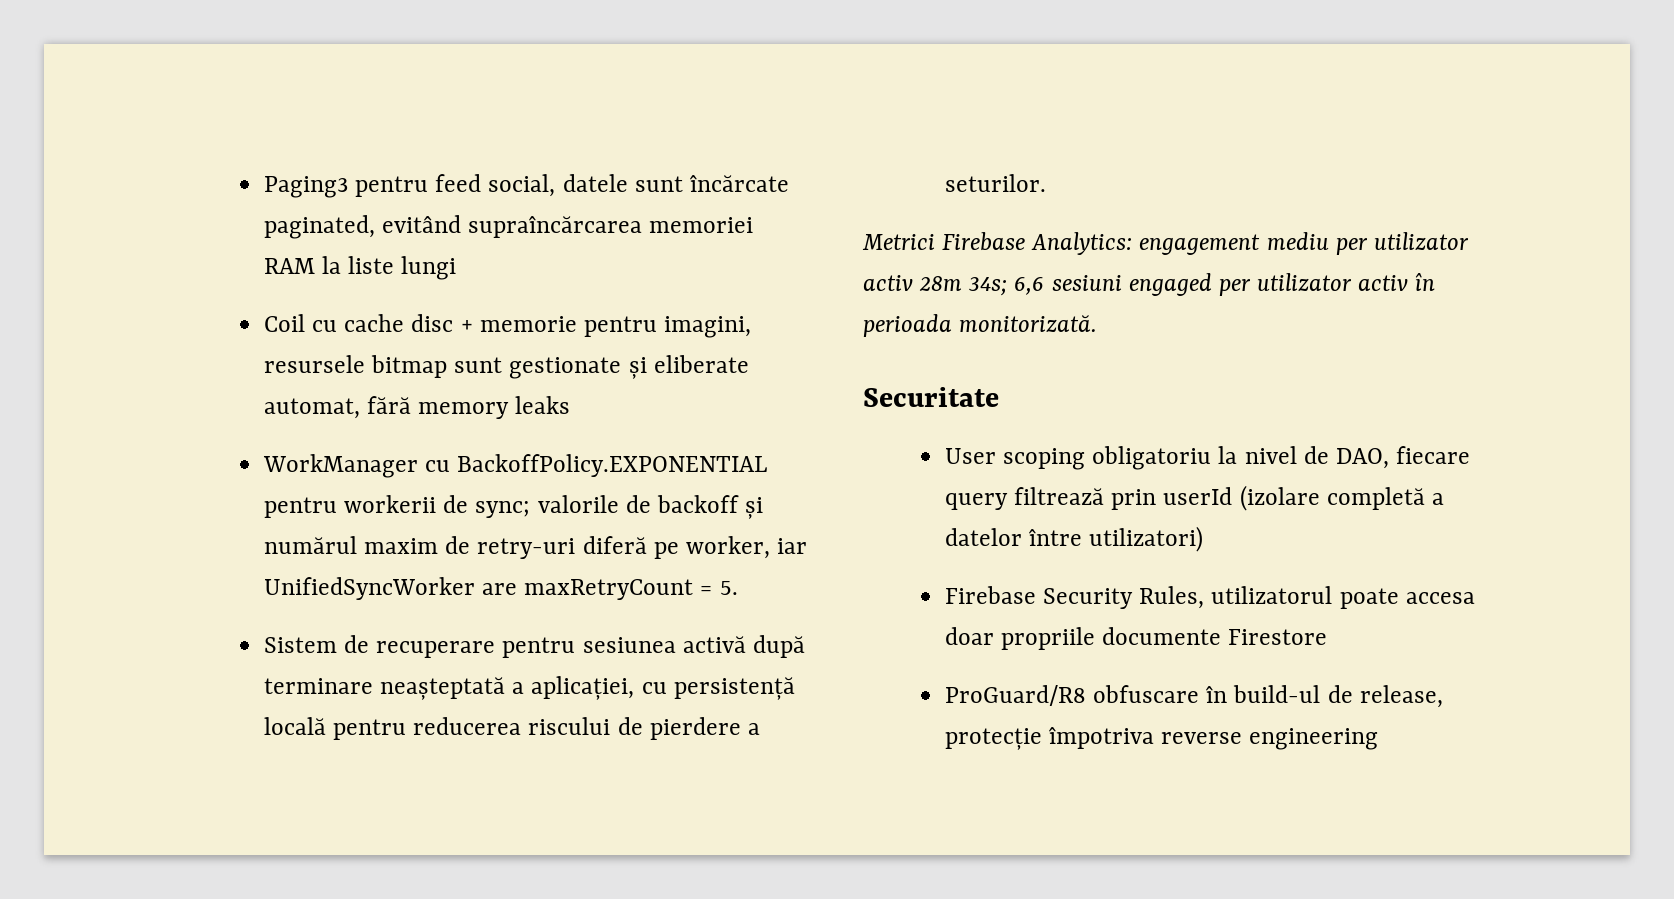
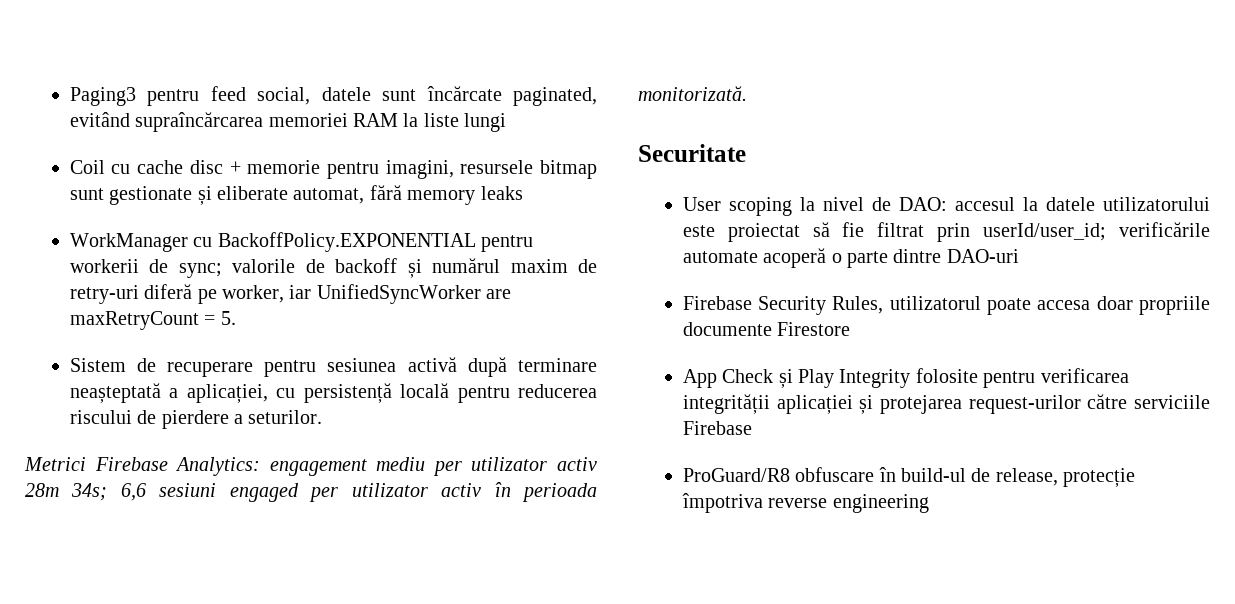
- User scoping obligatoriu la nivel de DAO, fiecare query filtrează prin userId (izolare completă a datelor între utilizatori)
+ User scoping la nivel de DAO: accesul la datele utilizatorului este proiectat să fie filtrat prin userId/user_id; verificările automate acoperă o parte dintre DAO-uri
+ App Check și Play Integrity folosite pentru verificarea integrității aplicației și protejarea request-urilor către serviciile Firebase

